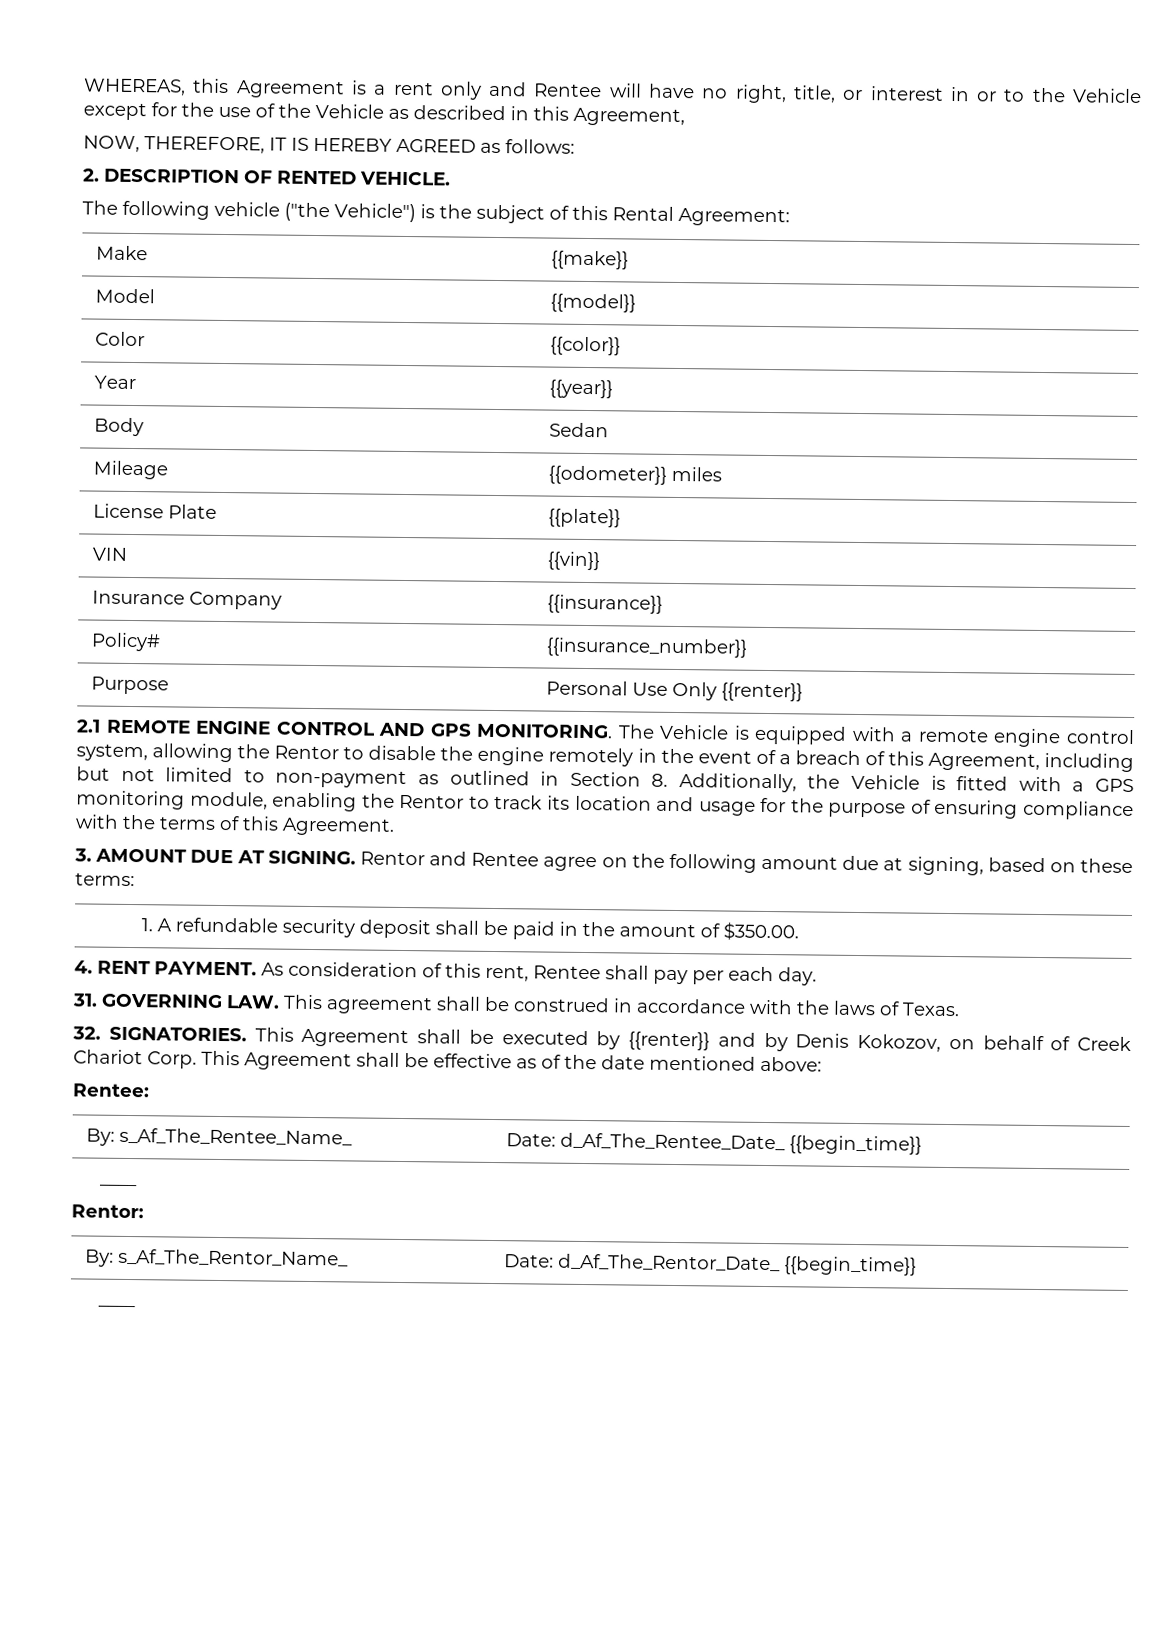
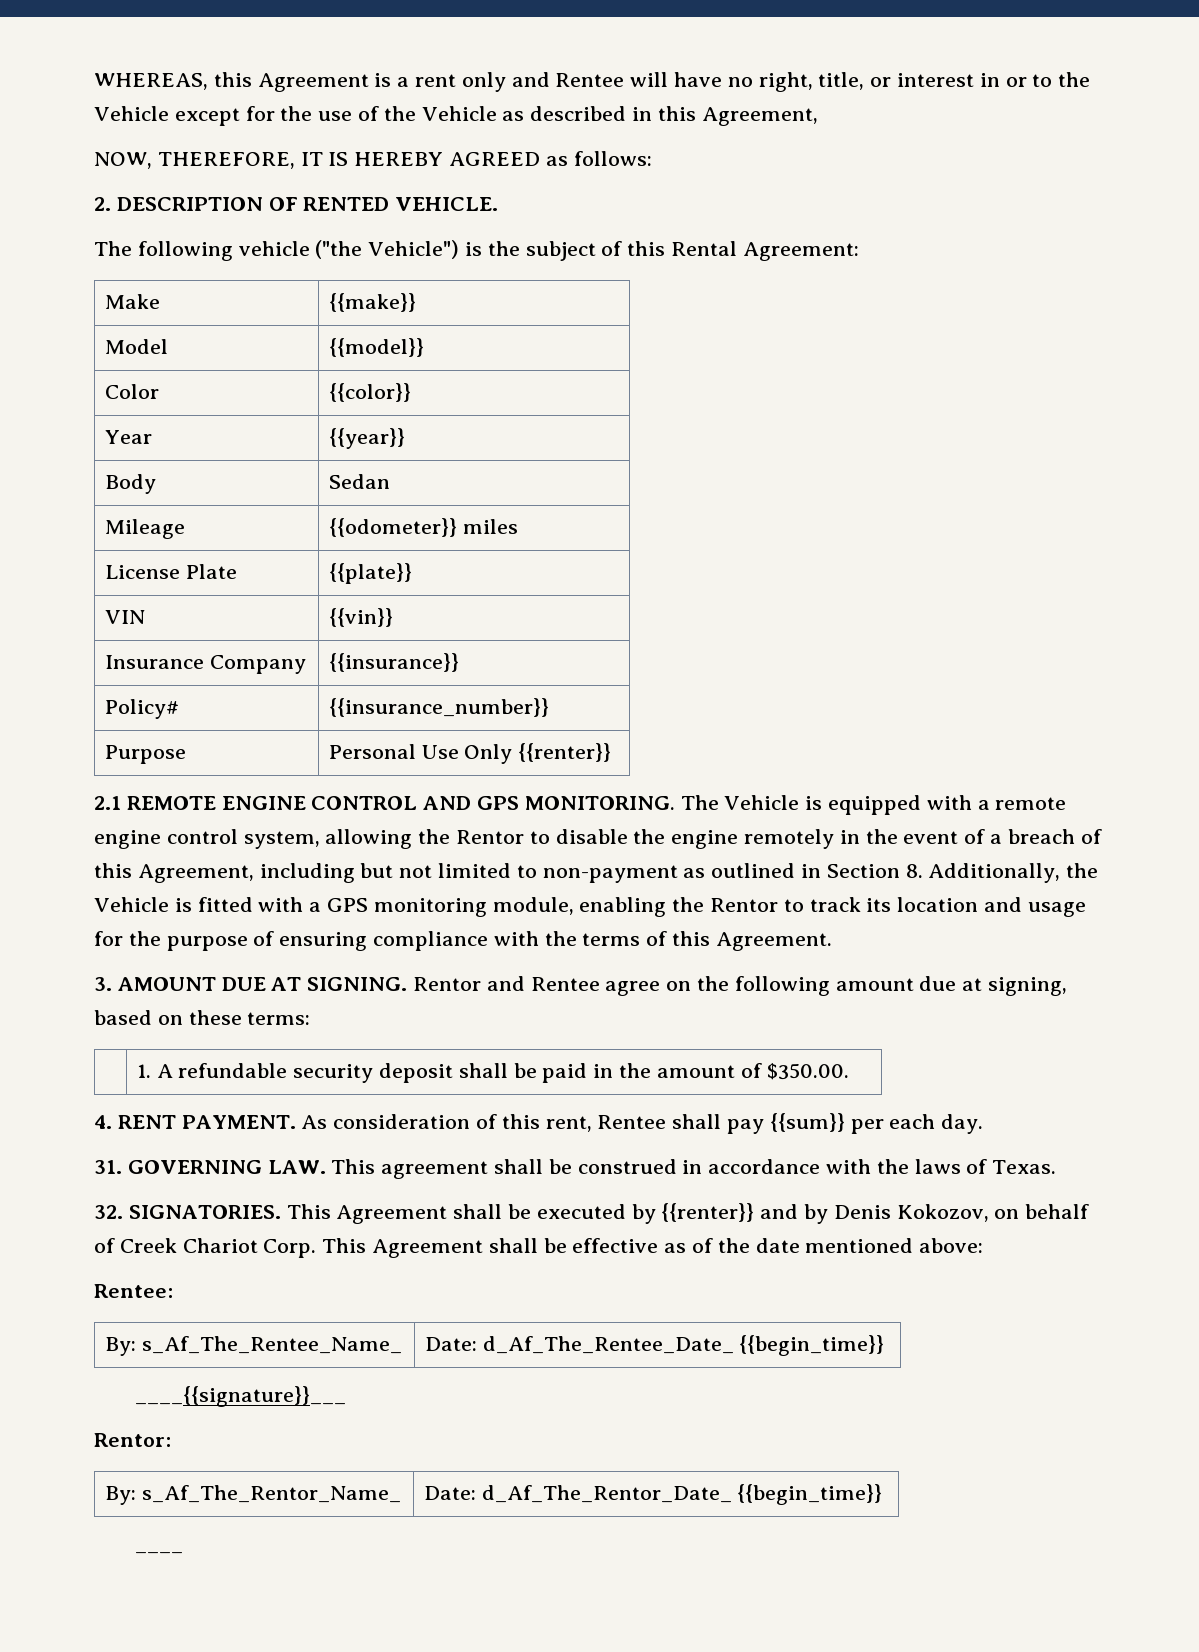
- As consideration of this rent, Rentee shall pay per each day.
+ As consideration of this rent, Rentee shall pay {{sum}} per each day.
  By: s_Af_The_Rentee_Name_ | Date: d_Af_The_Rentee_Date_ {{begin_time}}
- ____
+ ____{{signature}}___

